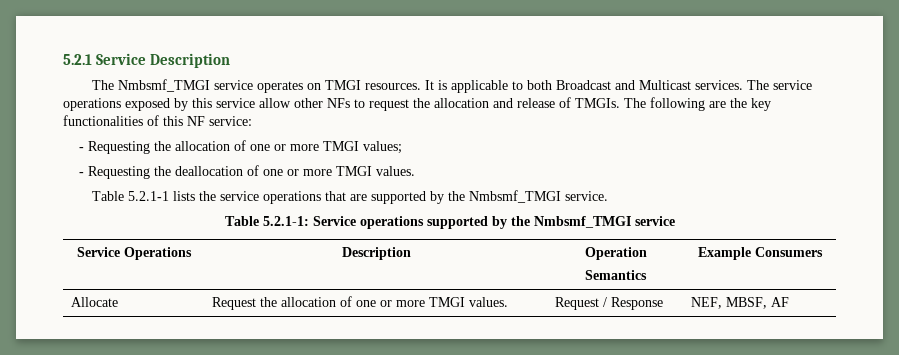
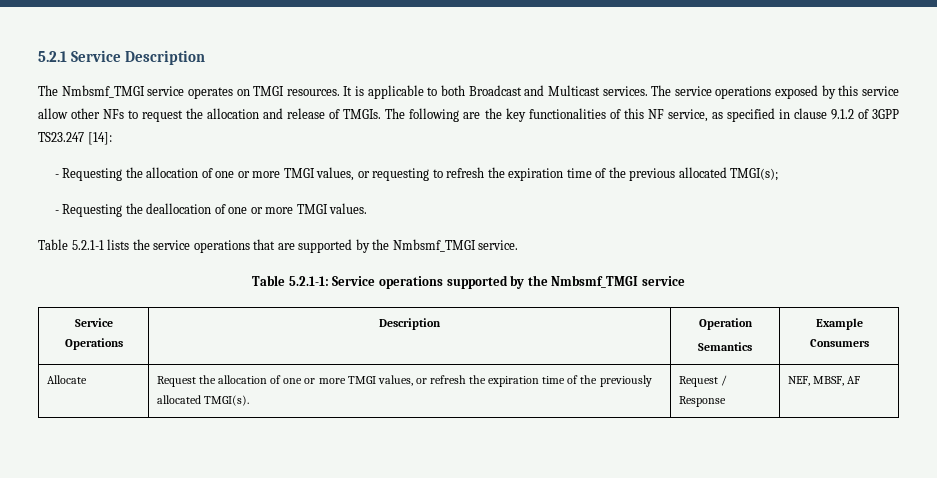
- The following are the key functionalities of this NF service:
+ The following are the key functionalities of this NF service, as specified in clause 9.1.2 of 3GPP TS23.247 [14]:
- - Requesting the allocation of one or more TMGI values;
+ - Requesting the allocation of one or more TMGI values, or requesting to refresh the expiration time of the previous allocated TMGI(s);
- Allocate | Request the allocation of one or more TMGI values. | Request / Response | NEF, MBSF, AF
+ Allocate | Request the allocation of one or more TMGI values, or refresh the expiration time of the previously allocated TMGI(s). | Request / Response | NEF, MBSF, AF

